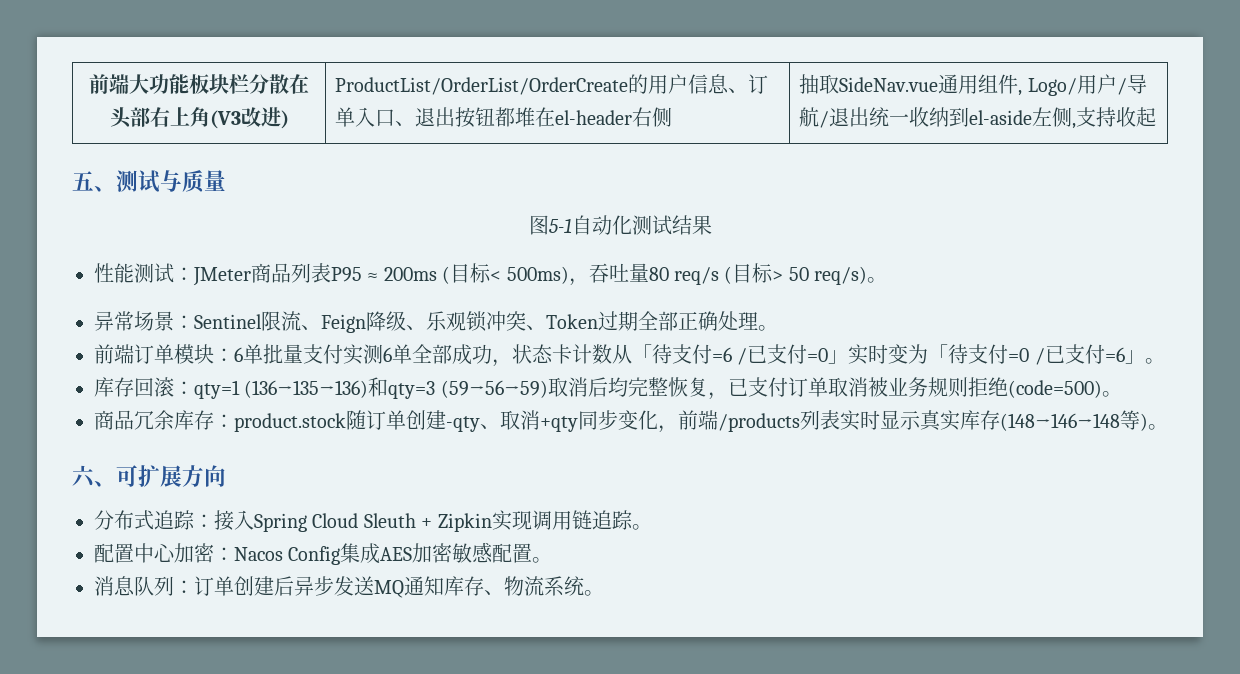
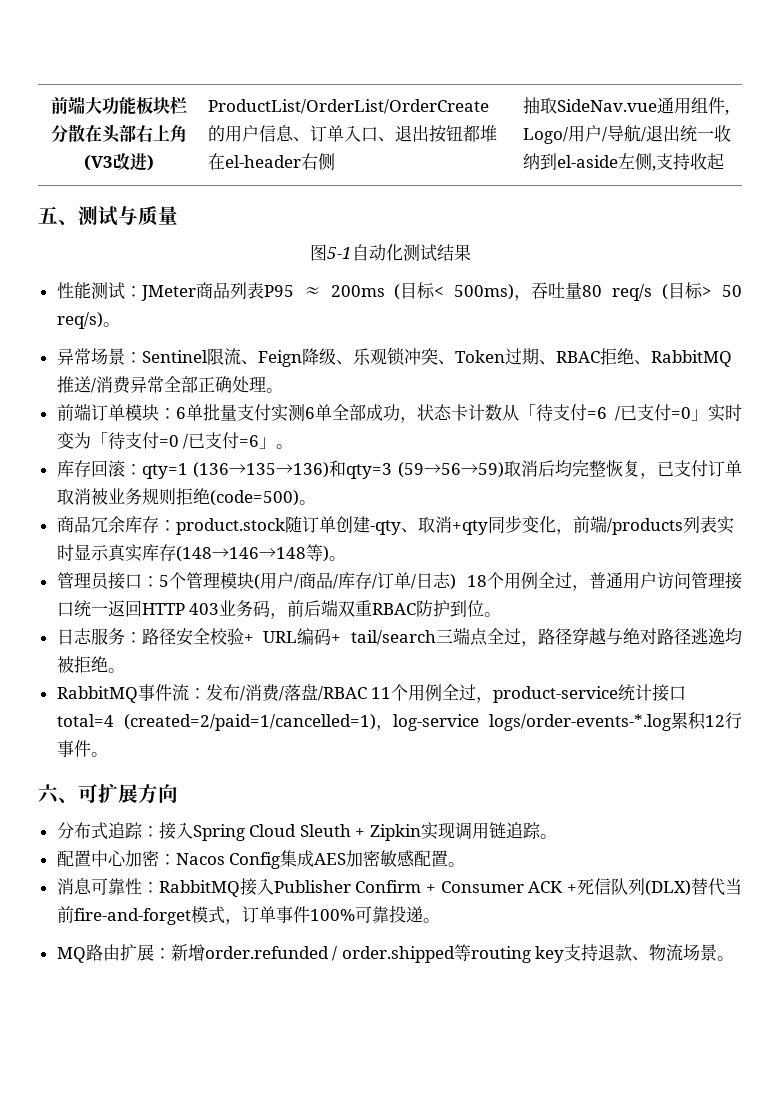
- 异常场景：Sentinel限流、Feign降级、乐观锁冲突、Token过期全部正确处理。
+ 异常场景：Sentinel限流、Feign降级、乐观锁冲突、Token过期、RBAC拒绝、RabbitMQ推送/消费异常全部正确处理。
+ 管理员接口：5个管理模块(用户/商品/库存/订单/日志) 18个用例全过，普通用户访问管理接口统一返回HTTP 403业务码，前后端双重RBAC防护到位。
+ 日志服务：路径安全校验+ URL编码+ tail/search三端点全过，路径穿越与绝对路径逃逸均被拒绝。
+ RabbitMQ事件流：发布/消费/落盘/RBAC 11个用例全过，product-service统计接口total=4 (created=2/paid=1/cancelled=1)，log-service logs/order-events-*.log累积12行事件。
- 消息队列：订单创建后异步发送MQ通知库存、物流系统。
+ 消息可靠性：RabbitMQ接入Publisher Confirm + Consumer ACK +死信队列(DLX)替代当前fire-and-forget模式，订单事件100%可靠投递。
+ MQ路由扩展：新增order.refunded / order.shipped等routing key支持退款、物流场景。

